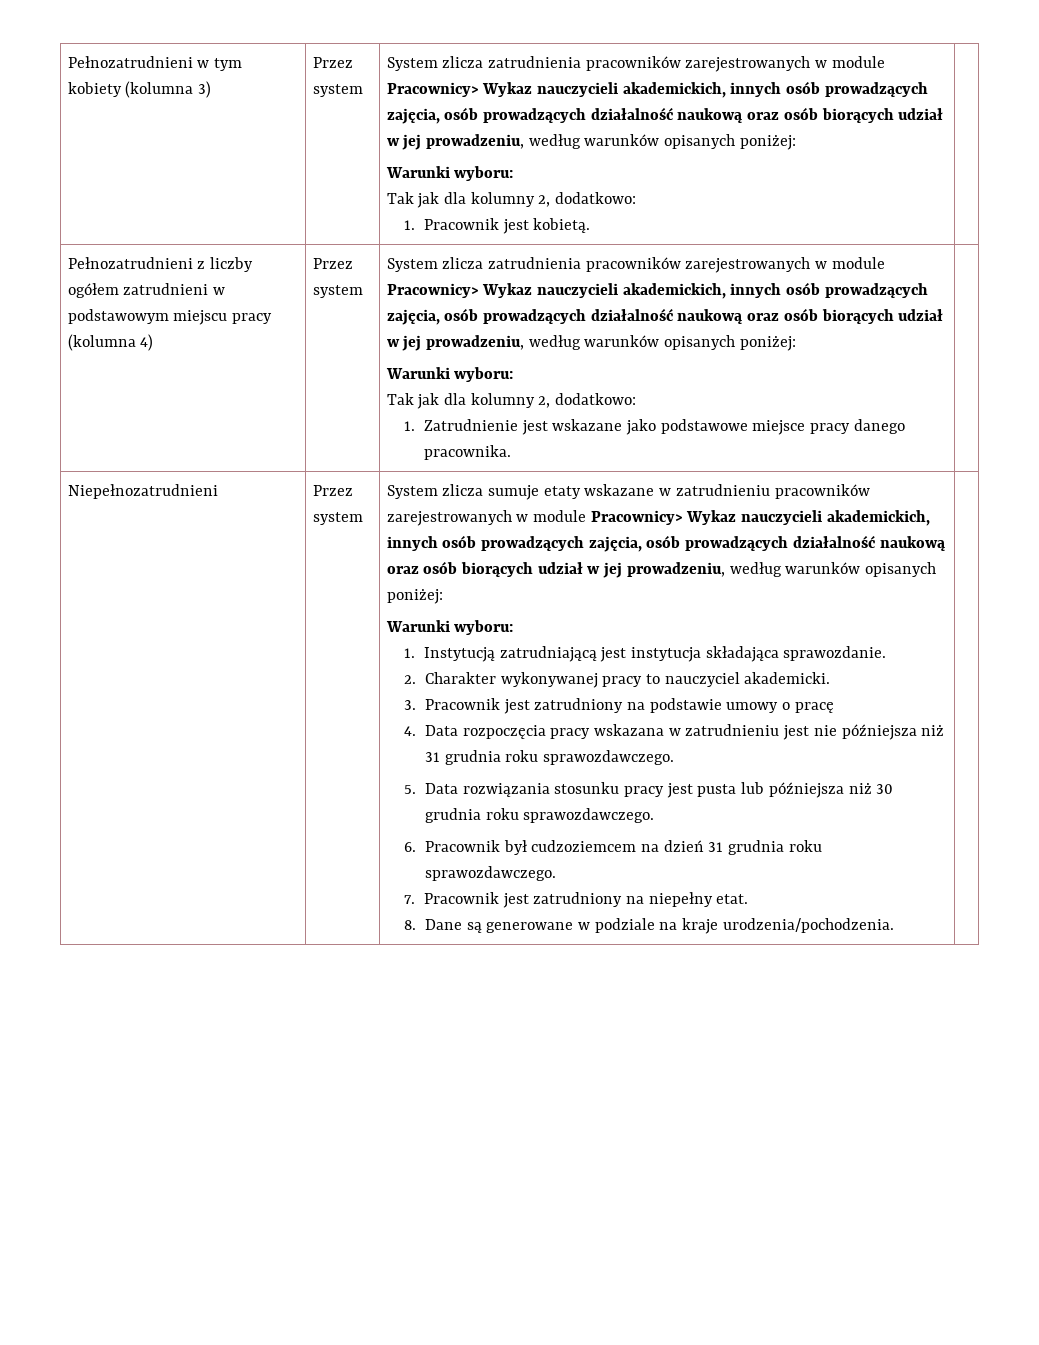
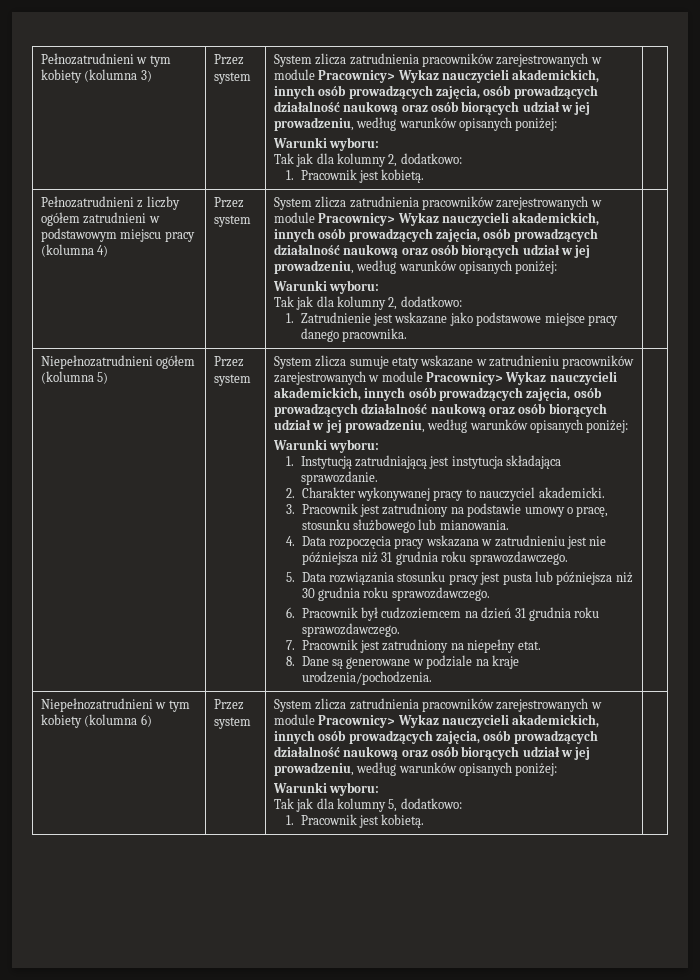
- Niepełnozatrudnieni
+ Niepełnozatrudnieni ogółem (kolumna 5)
- 3. Pracownik jest zatrudniony na podstawie umowy o pracę
+ 3. Pracownik jest zatrudniony na podstawie umowy o pracę, stosunku służbowego lub mianowania.
+ Niepełnozatrudnieni w tym kobiety (kolumna 6) | Przez system | System zlicza zatrudnienia pracowników zarejestrowanych w module Pracownicy> Wykaz nauczycieli akademickich, innych osób prowadzących zajęcia, osób prowadzących działalność naukową oraz osób biorących udział w jej prowadzeniu, według warunków opisanych poniżej:
+ Warunki wyboru:
+ Tak jak dla kolumny 5, dodatkowo:
+ 1. Pracownik jest kobietą.

